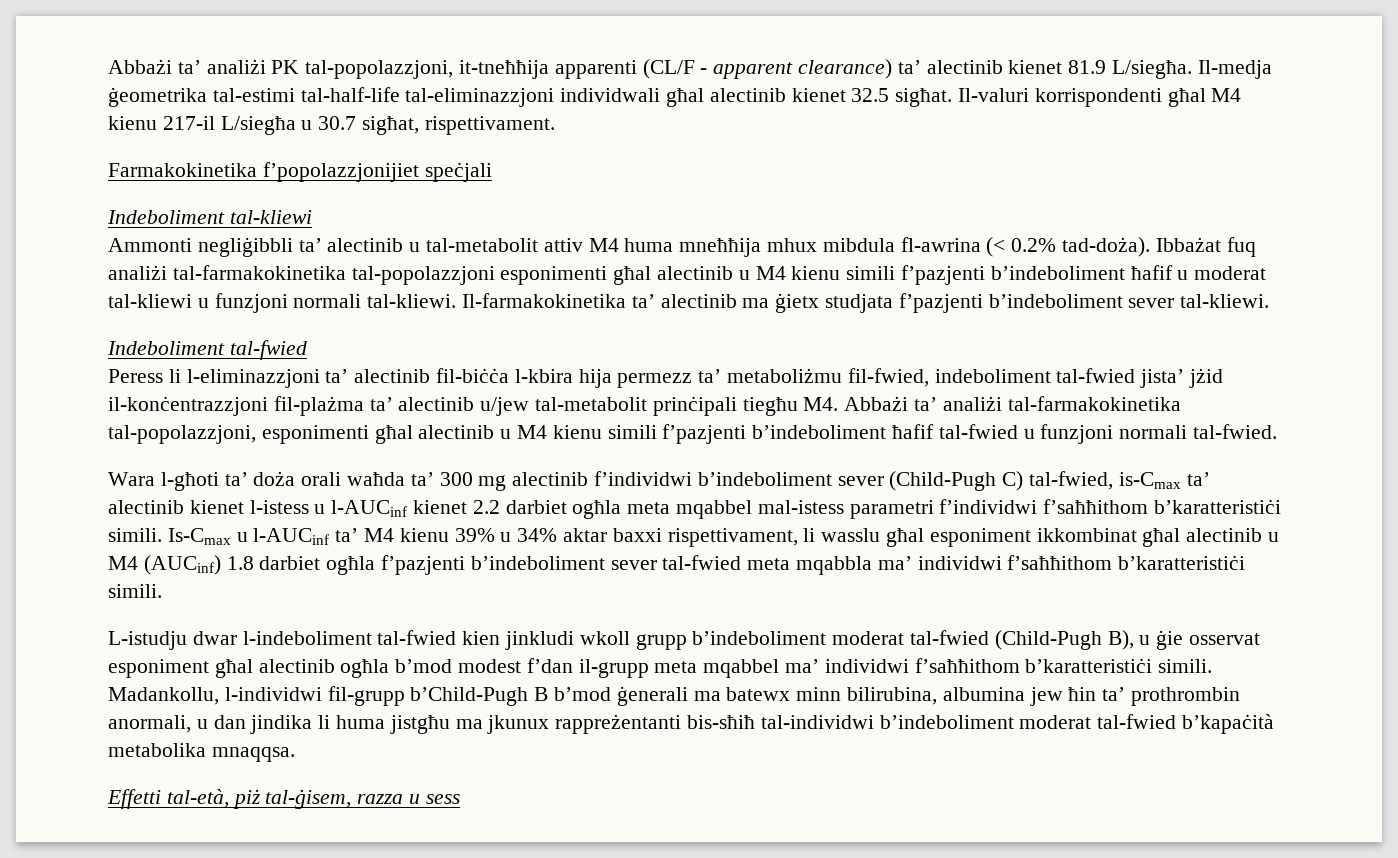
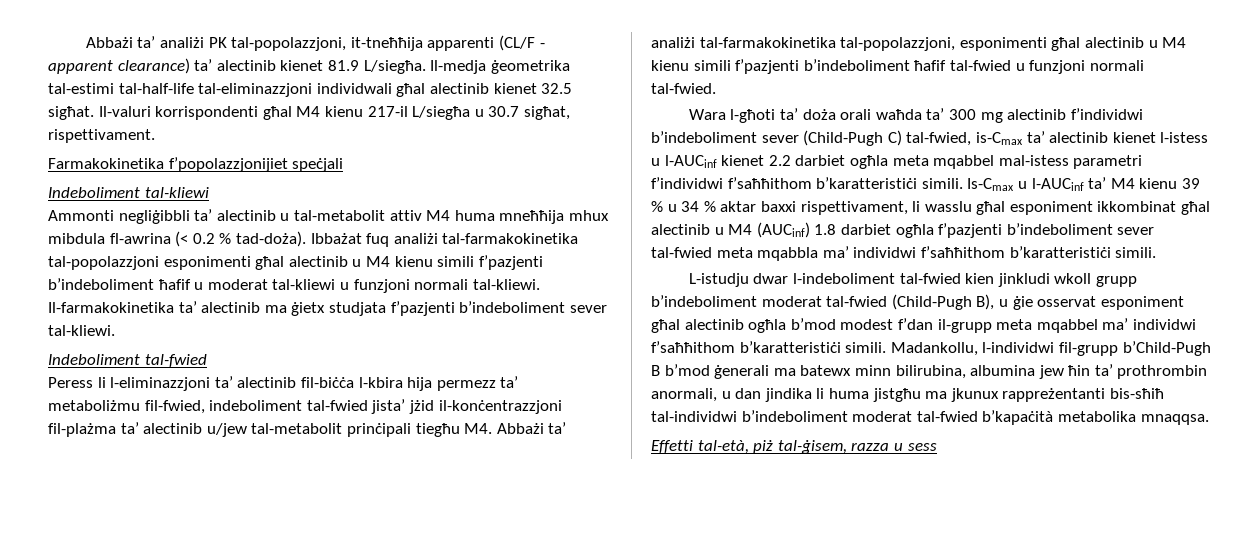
- Ammonti negliġibbli ta’ alectinib u tal-metabolit attiv M4 huma mneħħija mhux mibdula fl-awrina (< 0.2% tad-doża).
+ Ammonti negliġibbli ta’ alectinib u tal-metabolit attiv M4 huma mneħħija mhux mibdula fl-awrina (< 0.2 % tad-doża).
- Is-Cmax u l-AUCinf ta’ M4 kienu 39% u 34% aktar baxxi rispettivament, li wasslu għal esponiment ikkombinat għal alectinib u M4 (AUCinf) 1.8 darbiet ogħla f’pazjenti b’indeboliment sever tal-fwied meta mqabbla ma’ individwi f’saħħithom b’karatteristiċi simili.
+ Is-Cmax u l-AUCinf ta’ M4 kienu 39 % u 34 % aktar baxxi rispettivament, li wasslu għal esponiment ikkombinat għal alectinib u M4 (AUCinf) 1.8 darbiet ogħla f’pazjenti b’indeboliment sever tal-fwied meta mqabbla ma’ individwi f’saħħithom b’karatteristiċi simili.

